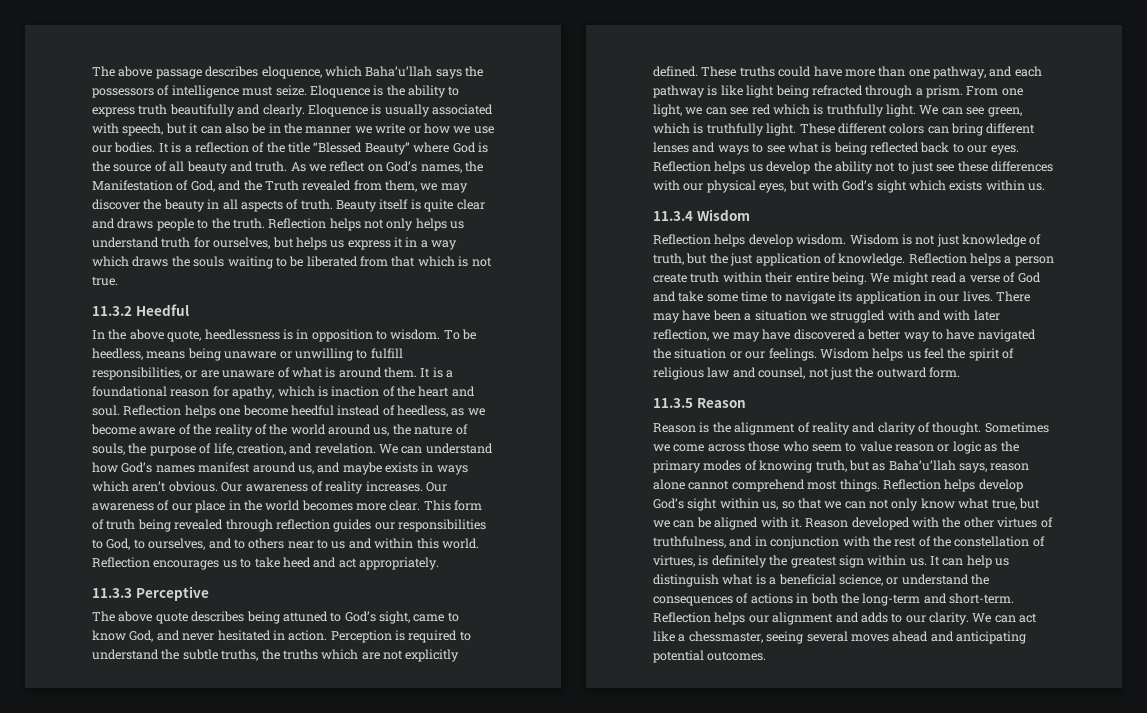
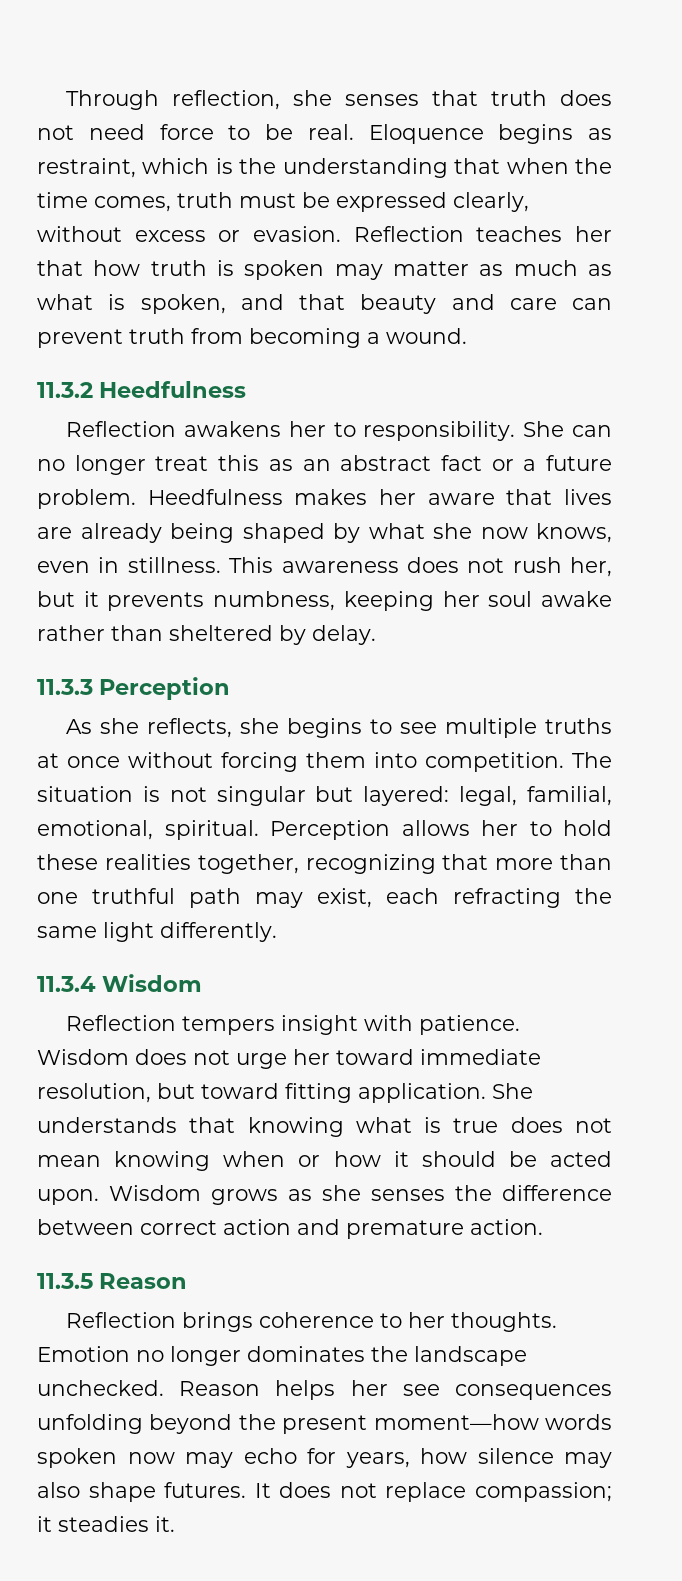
- The above passage describes eloquence, which Baha’u’llah says the possessors of intelligence must seize. Eloquence is the ability to express truth beautifully and clearly. Eloquence is usually associated with speech, but it can also be in the manner we write or how we use our bodies. It is a reflection of the title “Blessed Beauty” where God is the source of all beauty and truth. As we reflect on God’s names, the Manifestation of God, and the Truth revealed from them, we may discover the beauty in all aspects of truth. Beauty itself is quite clear and draws people to the truth. Reflection helps not only helps us understand truth for ourselves, but helps us express it in a way which draws the souls waiting to be liberated from that which is not true.
- 11.3.2 Heedful
- In the above quote, heedlessness is in opposition to wisdom. To be heedless, means being unaware or unwilling to fulfill responsibilities, or are unaware of what is around them. It is a foundational reason for apathy, which is inaction of the heart and soul. Reflection helps one become heedful instead of heedless, as we become aware of the reality of the world around us, the nature of souls, the purpose of life, creation, and revelation. We can understand how God’s names manifest around us, and maybe exists in ways which aren’t obvious. Our awareness of reality increases. Our awareness of our place in the world becomes more clear. This form of truth being revealed through reflection guides our responsibilities to God, to ourselves, and to others near to us and within this world. Reflection encourages us to take heed and act appropriately.
- 11.3.3 Perceptive
- The above quote describes being attuned to God’s sight, came to know God, and never hesitated in action. Perception is required to understand the subtle truths, the truths which are not explicitly defined. These truths could have more than one pathway, and each pathway is like light being refracted through a prism. From one light, we can see red which is truthfully light. We can see green, which is truthfully light. These different colors can bring different lenses and ways to see what is being reflected back to our eyes. Reflection helps us develop the ability not to just see these differences with our physical eyes, but with God’s sight which exists within us.
+ Through reflection, she senses that truth does not need force to be real. Eloquence begins as restraint, which is the understanding that when the time comes, truth must be expressed clearly, without excess or evasion. Reflection teaches her that how truth is spoken may matter as much as what is spoken, and that beauty and care can prevent truth from becoming a wound.
+ 11.3.2 Heedfulness
+ Reflection awakens her to responsibility. She can no longer treat this as an abstract fact or a future problem. Heedfulness makes her aware that lives are already being shaped by what she now knows, even in stillness. This awareness does not rush her, but it prevents numbness, keeping her soul awake rather than sheltered by delay.
+ 11.3.3 Perception
+ As she reflects, she begins to see multiple truths at once without forcing them into competition. The situation is not singular but layered: legal, familial, emotional, spiritual. Perception allows her to hold these realities together, recognizing that more than one truthful path may exist, each refracting the same light differently.
  11.3.4 Wisdom
- Reflection helps develop wisdom. Wisdom is not just knowledge of truth, but the just application of knowledge. Reflection helps a person create truth within their entire being. We might read a verse of God and take some time to navigate its application in our lives. There may have been a situation we struggled with and with later reflection, we may have discovered a better way to have navigated the situation or our feelings. Wisdom helps us feel the spirit of religious law and counsel, not just the outward form.
+ Reflection tempers insight with patience. Wisdom does not urge her toward immediate resolution, but toward fitting application. She understands that knowing what is true does not mean knowing when or how it should be acted upon. Wisdom grows as she senses the difference between correct action and premature action.
  11.3.5 Reason
- Reason is the alignment of reality and clarity of thought. Sometimes we come across those who seem to value reason or logic as the primary modes of knowing truth, but as Baha’u’llah says, reason alone cannot comprehend most things. Reflection helps develop God’s sight within us, so that we can not only know what true, but we can be aligned with it. Reason developed with the other virtues of truthfulness, and in conjunction with the rest of the constellation of virtues, is definitely the greatest sign within us. It can help us distinguish what is a beneficial science, or understand the consequences of actions in both the long-term and short-term. Reflection helps our alignment and adds to our clarity. We can act like a chessmaster, seeing several moves ahead and anticipating potential outcomes.
+ Reflection brings coherence to her thoughts. Emotion no longer dominates the landscape unchecked. Reason helps her see consequences unfolding beyond the present moment—how words spoken now may echo for years, how silence may also shape futures. It does not replace compassion; it steadies it.

